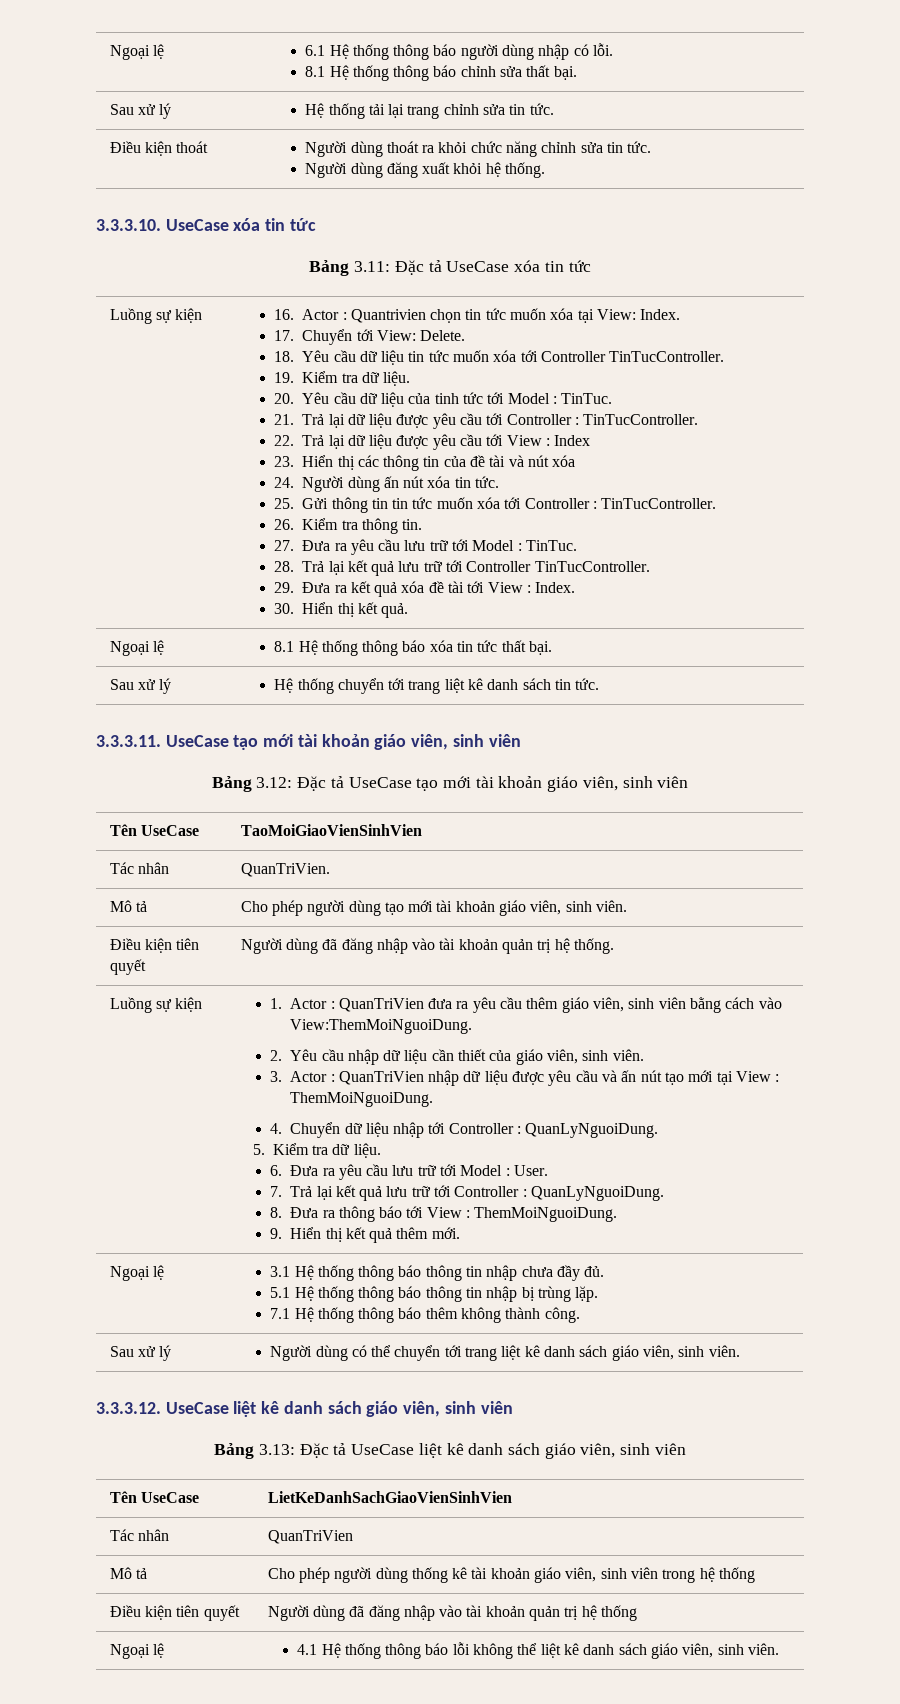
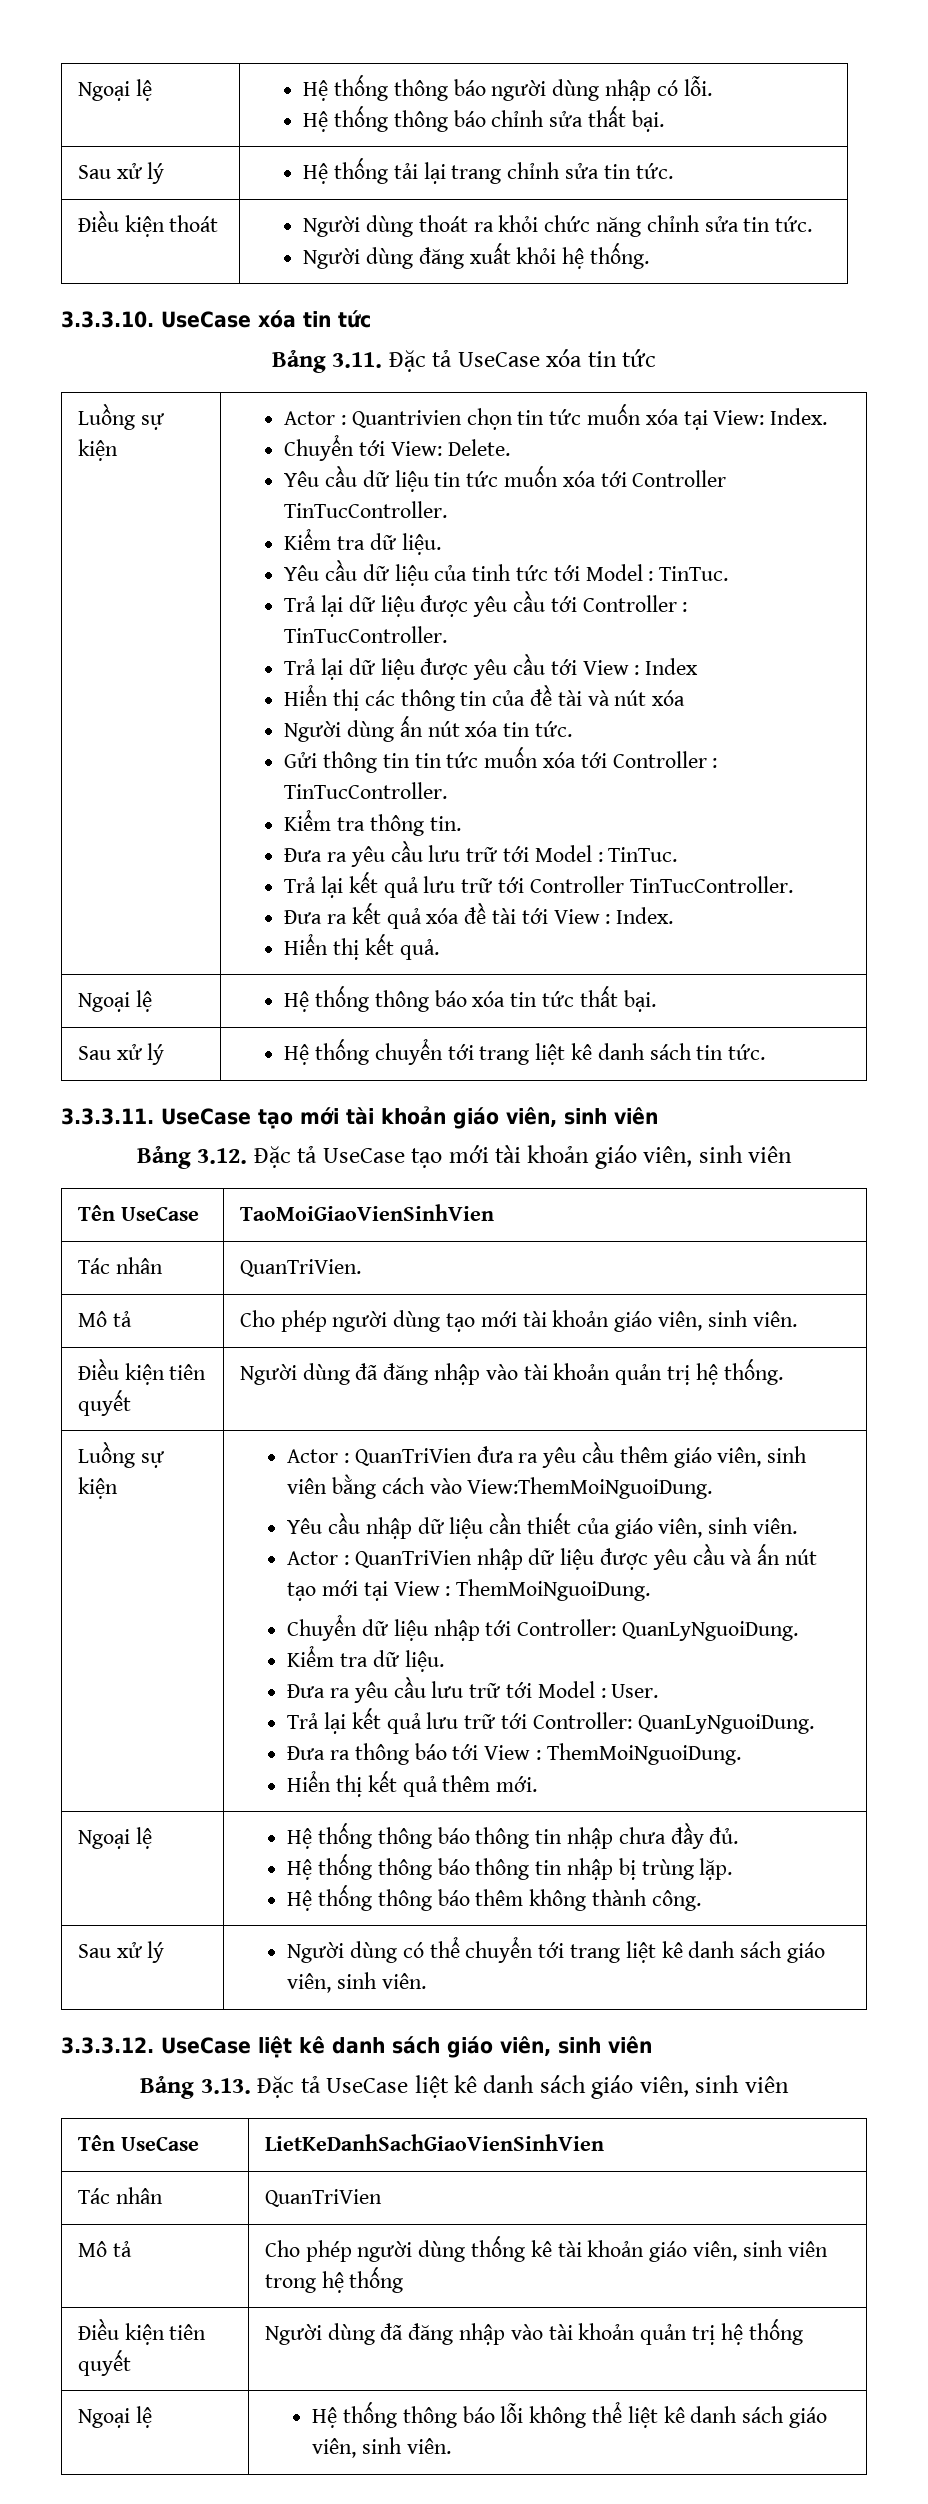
- Ngoại lệ | 6.1 Hệ thống thông báo người dùng nhập có lỗi.
- 8.1 Hệ thống thông báo chỉnh sửa thất bại.
+ Ngoại lệ | Hệ thống thông báo người dùng nhập có lỗi.
+ Hệ thống thông báo chỉnh sửa thất bại.
- Bảng 3.11: Đặc tả UseCase xóa tin tức
+ Bảng 3.11. Đặc tả UseCase xóa tin tức
- 16. Actor : Quantrivien chọn tin tức muốn xóa tại View: Index.
+ Actor : Quantrivien chọn tin tức muốn xóa tại View: Index.
- 17. Chuyển tới View: Delete.
+ Chuyển tới View: Delete.
- 18. Yêu cầu dữ liệu tin tức muốn xóa tới Controller TinTucController.
- 19. Kiểm tra dữ liệu.
- 20. Yêu cầu dữ liệu của tinh tức tới Model : TinTuc.
+ Yêu cầu dữ liệu tin tức muốn xóa tới Controller TinTucController.
+ Kiểm tra dữ liệu.
+ Yêu cầu dữ liệu của tinh tức tới Model : TinTuc.
- 21. Trả lại dữ liệu được yêu cầu tới Controller : TinTucController.
+ Trả lại dữ liệu được yêu cầu tới Controller : TinTucController.
- 22. Trả lại dữ liệu được yêu cầu tới View : Index
+ Trả lại dữ liệu được yêu cầu tới View : Index
- 23. Hiển thị các thông tin của đề tài và nút xóa
+ Hiển thị các thông tin của đề tài và nút xóa
- 24. Người dùng ấn nút xóa tin tức.
+ Người dùng ấn nút xóa tin tức.
- 25. Gửi thông tin tin tức muốn xóa tới Controller : TinTucController.
+ Gửi thông tin tin tức muốn xóa tới Controller : TinTucController.
- 26. Kiểm tra thông tin.
+ Kiểm tra thông tin.
- 27. Đưa ra yêu cầu lưu trữ tới Model : TinTuc.
+ Đưa ra yêu cầu lưu trữ tới Model : TinTuc.
- 28. Trả lại kết quả lưu trữ tới Controller TinTucController.
+ Trả lại kết quả lưu trữ tới Controller TinTucController.
- 29. Đưa ra kết quả xóa đề tài tới View : Index.
+ Đưa ra kết quả xóa đề tài tới View : Index.
- 30. Hiển thị kết quả.
+ Hiển thị kết quả.
- Ngoại lệ | 8.1 Hệ thống thông báo xóa tin tức thất bại.
+ Ngoại lệ | Hệ thống thông báo xóa tin tức thất bại.
- Bảng 3.12: Đặc tả UseCase tạo mới tài khoản giáo viên, sinh viên
+ Bảng 3.12. Đặc tả UseCase tạo mới tài khoản giáo viên, sinh viên
- 1. Actor : QuanTriVien đưa ra yêu cầu thêm giáo viên, sinh viên bằng cách vào View:ThemMoiNguoiDung.
+ Actor : QuanTriVien đưa ra yêu cầu thêm giáo viên, sinh viên bằng cách vào View:ThemMoiNguoiDung.
- 2. Yêu cầu nhập dữ liệu cần thiết của giáo viên, sinh viên.
+ Yêu cầu nhập dữ liệu cần thiết của giáo viên, sinh viên.
- 3. Actor : QuanTriVien nhập dữ liệu được yêu cầu và ấn nút tạo mới tại View : ThemMoiNguoiDung.
+ Actor : QuanTriVien nhập dữ liệu được yêu cầu và ấn nút tạo mới tại View : ThemMoiNguoiDung.
- 4. Chuyển dữ liệu nhập tới Controller : QuanLyNguoiDung.
- 5. Kiểm tra dữ liệu.
- 6. Đưa ra yêu cầu lưu trữ tới Model : User.
+ Chuyển dữ liệu nhập tới Controller: QuanLyNguoiDung.
+ Kiểm tra dữ liệu.
+ Đưa ra yêu cầu lưu trữ tới Model : User.
- 7. Trả lại kết quả lưu trữ tới Controller : QuanLyNguoiDung.
- 8. Đưa ra thông báo tới View : ThemMoiNguoiDung.
+ Trả lại kết quả lưu trữ tới Controller: QuanLyNguoiDung.
+ Đưa ra thông báo tới View : ThemMoiNguoiDung.
- 9. Hiển thị kết quả thêm mới.
+ Hiển thị kết quả thêm mới.
- Ngoại lệ | 3.1 Hệ thống thông báo thông tin nhập chưa đầy đủ.
- 5.1 Hệ thống thông báo thông tin nhập bị trùng lặp.
- 7.1 Hệ thống thông báo thêm không thành công.
+ Ngoại lệ | Hệ thống thông báo thông tin nhập chưa đầy đủ.
+ Hệ thống thông báo thông tin nhập bị trùng lặp.
+ Hệ thống thông báo thêm không thành công.
- Bảng 3.13: Đặc tả UseCase liệt kê danh sách giáo viên, sinh viên
+ Bảng 3.13. Đặc tả UseCase liệt kê danh sách giáo viên, sinh viên
- Ngoại lệ | 4.1 Hệ thống thông báo lỗi không thể liệt kê danh sách giáo viên, sinh viên.
+ Ngoại lệ | Hệ thống thông báo lỗi không thể liệt kê danh sách giáo viên, sinh viên.

